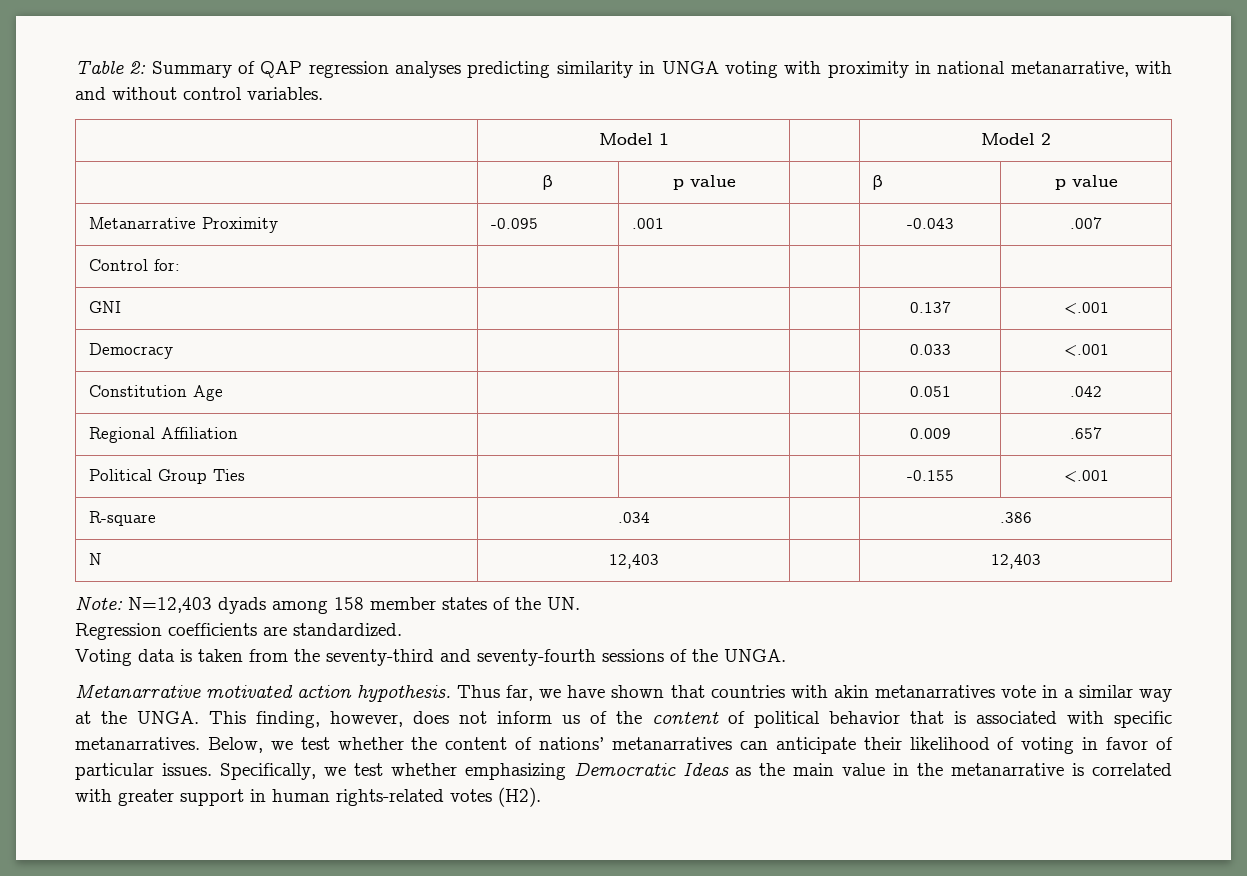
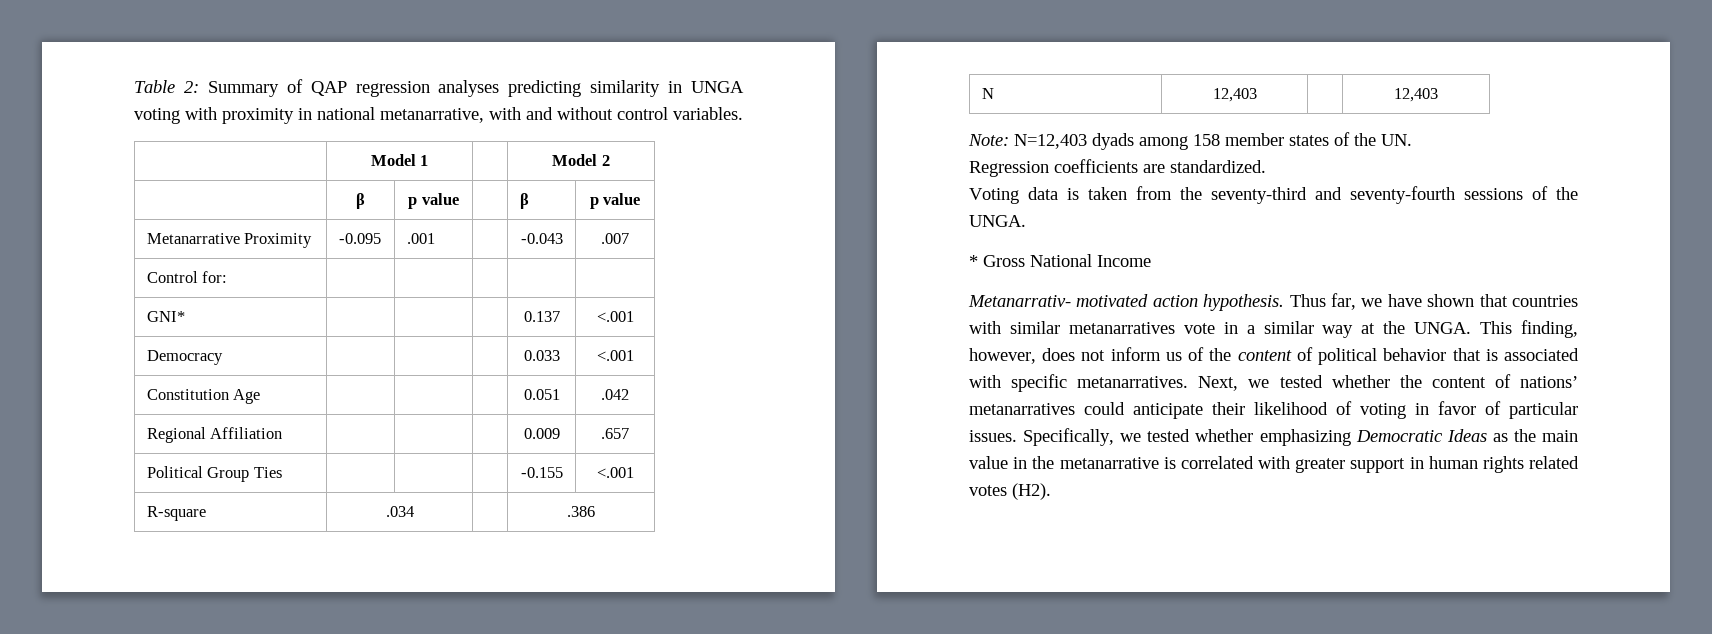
- GNI | | | | 0.137 | <.001
+ GNI* | | | | 0.137 | <.001
- Metanarrative motivated action hypothesis.
+ * Gross National Income
+ Metanarrativ- motivated action hypothesis.
- Thus far, we have shown that countries with akin metanarratives vote in a similar way at the UNGA.
+ Thus far, we have shown that countries with similar metanarratives vote in a similar way at the UNGA.
- Below, we test whether the content of nations’ metanarratives can anticipate their likelihood of voting in favor of particular issues.
+ Next, we tested whether the content of nations’ metanarratives could anticipate their likelihood of voting in favor of particular issues.
- Specifically, we test whether emphasizing Democratic Ideas as the main value in the metanarrative is correlated with greater support in human rights-related votes (H2).
+ Specifically, we tested whether emphasizing Democratic Ideas as the main value in the metanarrative is correlated with greater support in human rights related votes (H2).

